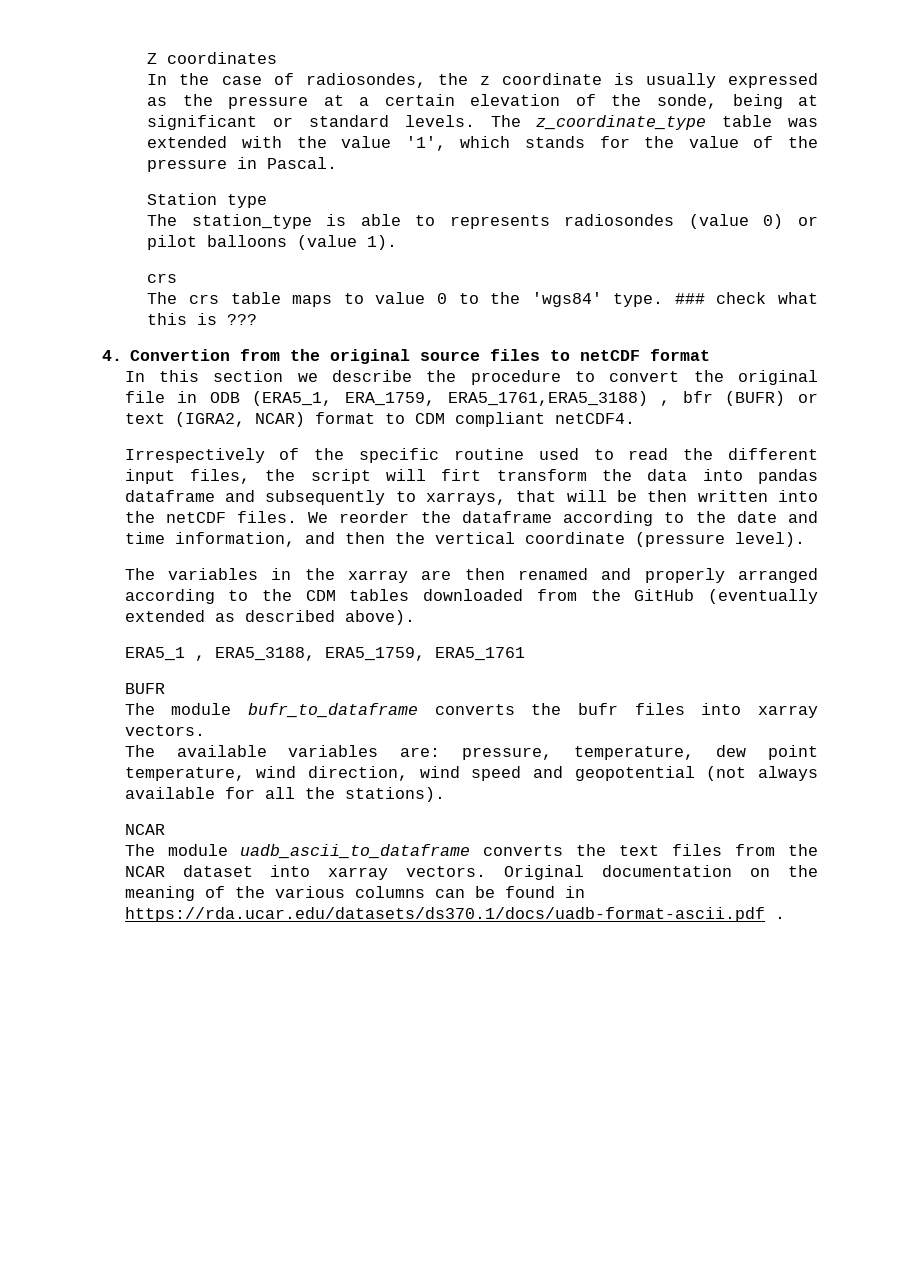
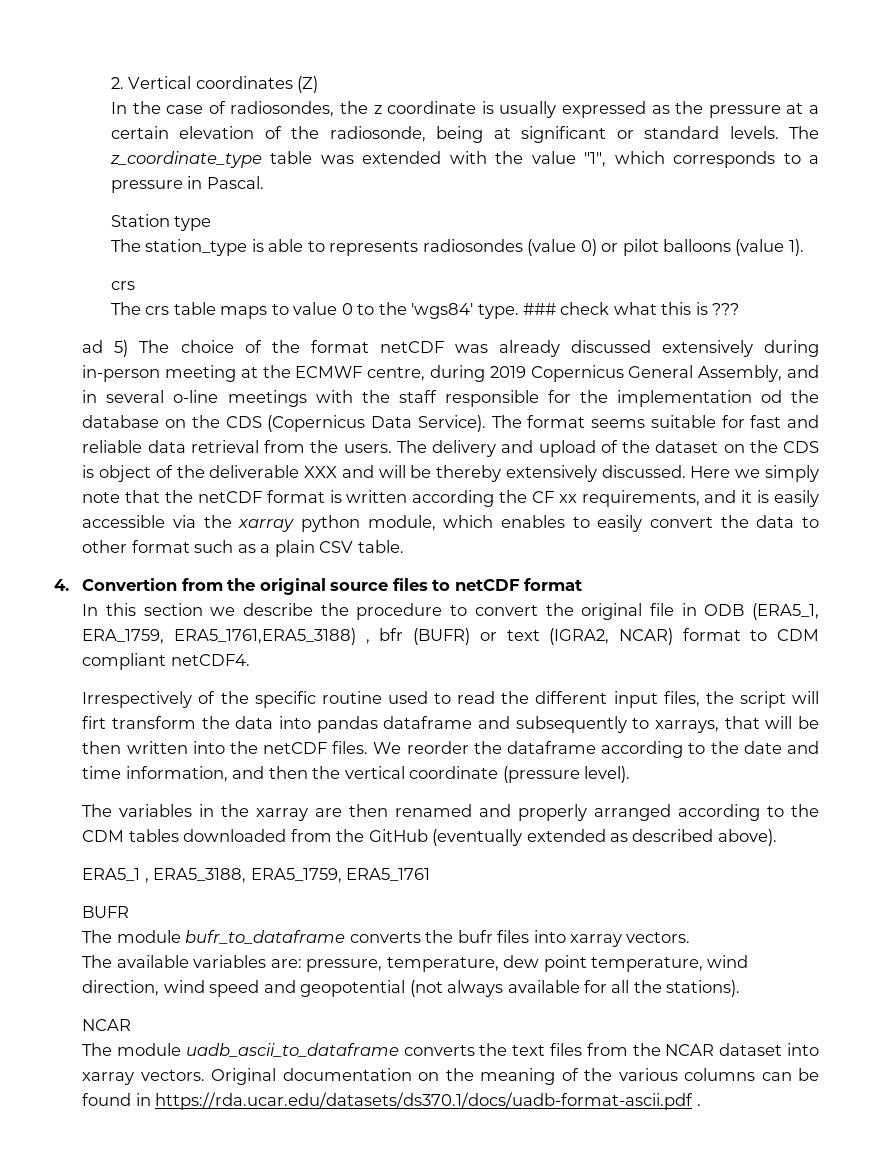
- Z coordinates
+ 2. Vertical coordinates (Z)
- In the case of radiosondes, the z coordinate is usually expressed as the pressure at a certain elevation of the sonde, being at significant or standard levels.
+ In the case of radiosondes, the z coordinate is usually expressed as the pressure at a certain elevation of the radiosonde, being at significant or standard levels.
- The z_coordinate_type table was extended with the value '1', which stands for the value of the pressure in Pascal.
+ The z_coordinate_type table was extended with the value "1", which corresponds to a pressure in Pascal.
+ ad 5) The choice of the format netCDF was already discussed extensively during in-person meeting at the ECMWF centre, during 2019 Copernicus General Assembly, and in several o-line meetings with the staff responsible for the implementation od the database on the CDS (Copernicus Data Service). The format seems suitable for fast and reliable data retrieval from the users. The delivery and upload of the dataset on the CDS is object of the deliverable XXX and will be thereby extensively discussed. Here we simply note that the netCDF format is written according the CF xx requirements, and it is easily accessible via the xarray python module, which enables to easily convert the data to other format such as a plain CSV table.

